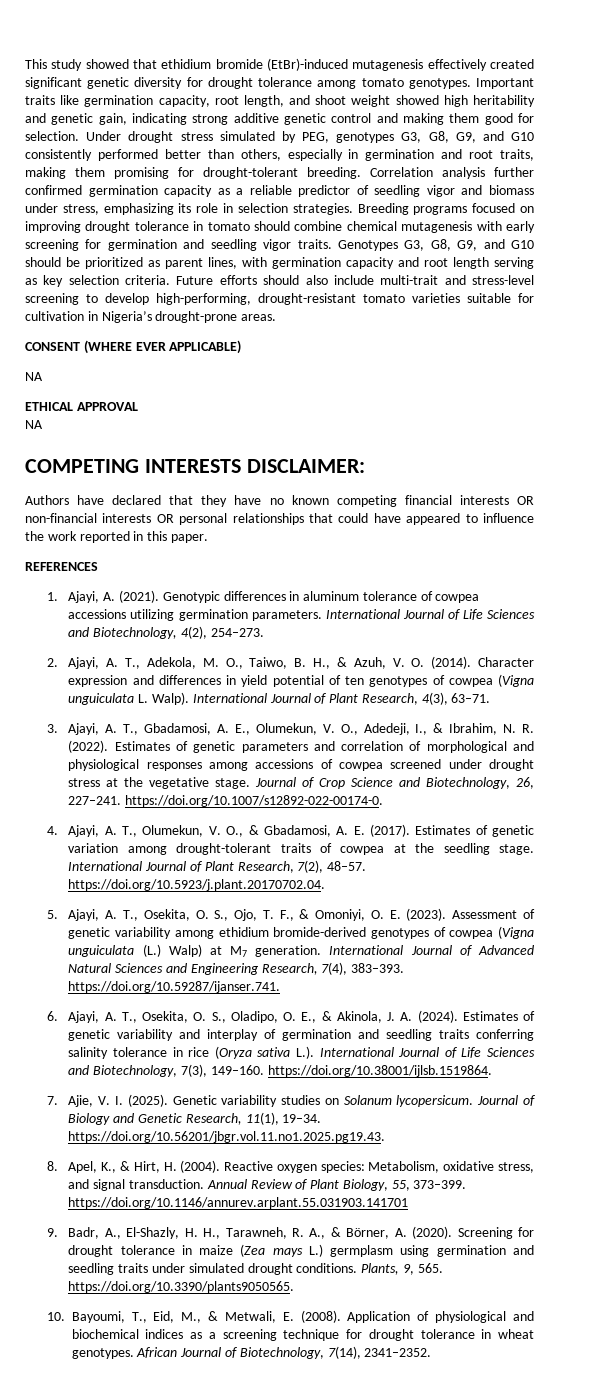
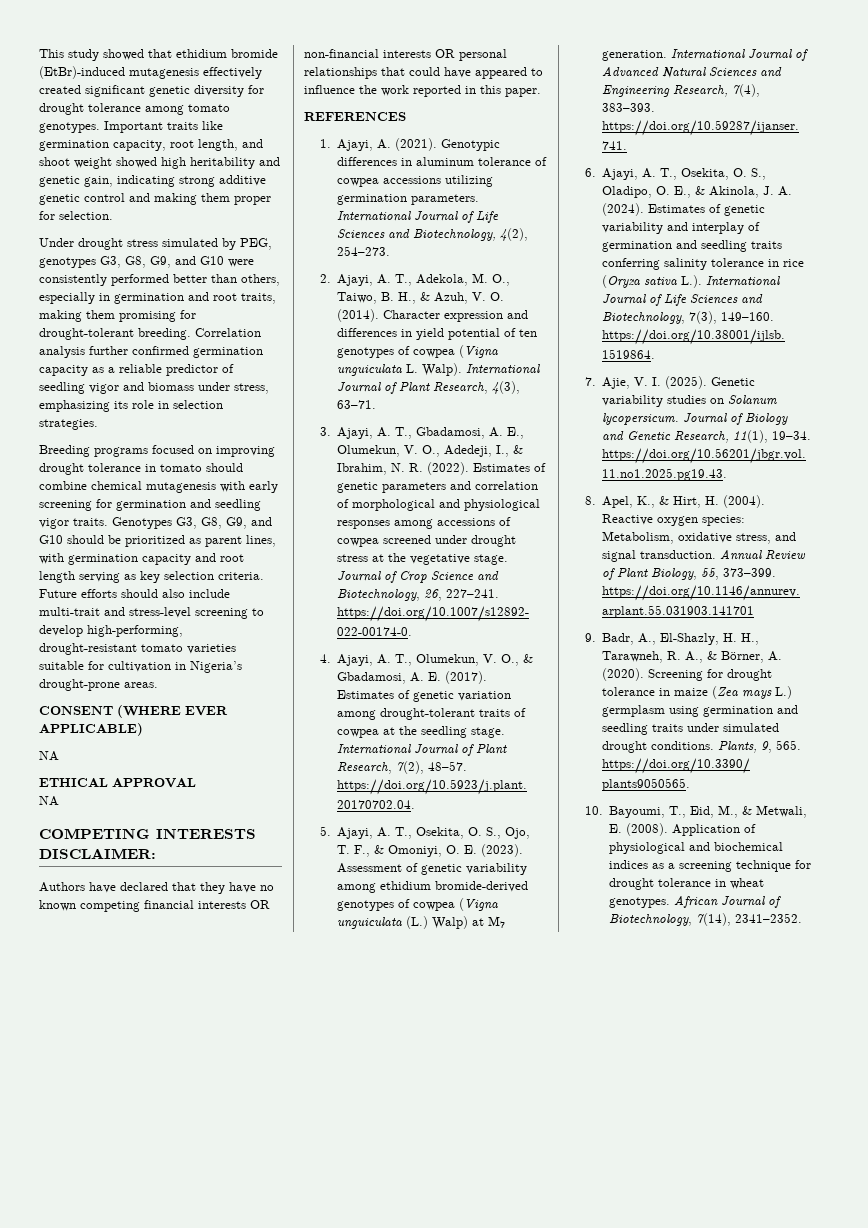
- Important traits like germination capacity, root length, and shoot weight showed high heritability and genetic gain, indicating strong additive genetic control and making them good for selection. Under drought stress simulated by PEG, genotypes G3, G8, G9, and G10 consistently performed better than others, especially in germination and root traits, making them promising for drought-tolerant breeding.
+ Important traits like germination capacity, root length, and shoot weight showed high heritability and genetic gain, indicating strong additive genetic control and making them proper for selection.
+ Under drought stress simulated by PEG, genotypes G3, G8, G9, and G10 were consistently performed better than others, especially in germination and root traits, making them promising for drought-tolerant breeding.
- Correlation analysis further confirmed germination capacity as a reliable predictor of seedling vigor and biomass under stress, emphasizing its role in selection strategies. Breeding programs focused on improving drought tolerance in tomato should combine chemical mutagenesis with early screening for germination and seedling vigor traits.
+ Correlation analysis further confirmed germination capacity as a reliable predictor of seedling vigor and biomass under stress, emphasizing its role in selection strategies.
+ Breeding programs focused on improving drought tolerance in tomato should combine chemical mutagenesis with early screening for germination and seedling vigor traits.

